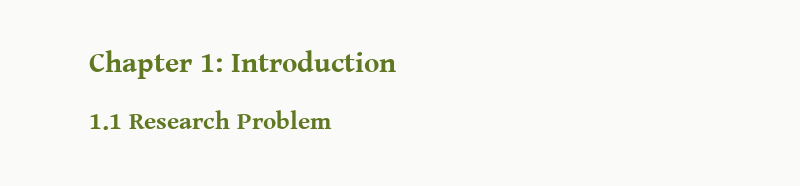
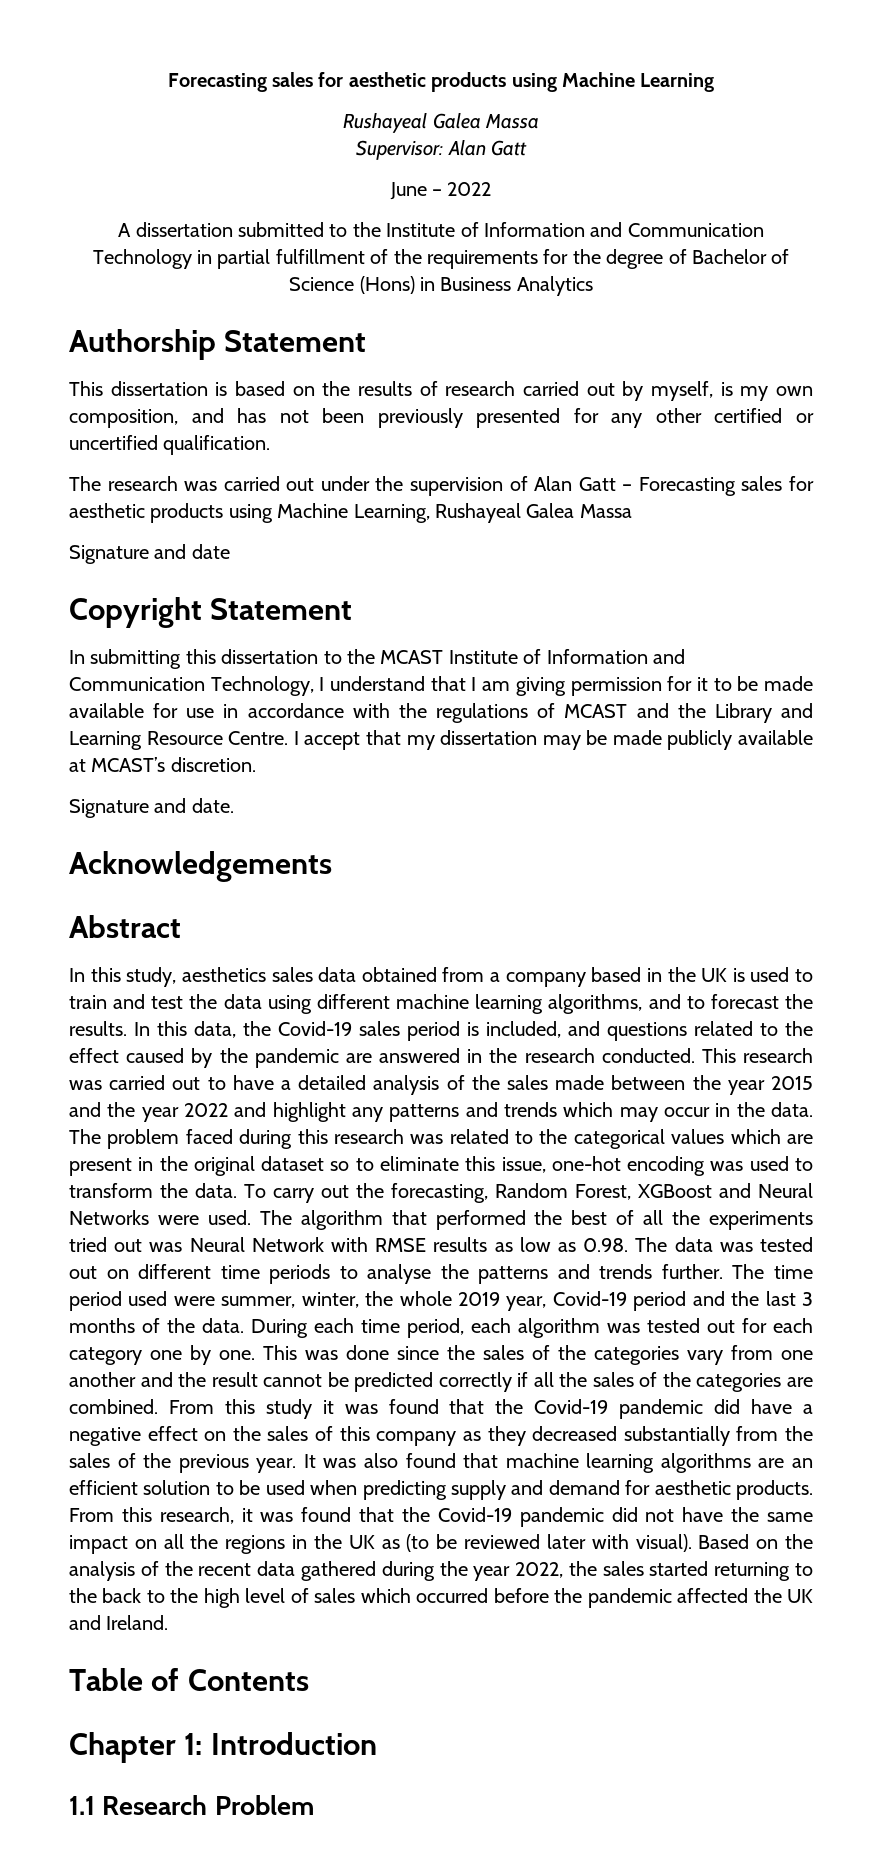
+ Forecasting sales for aesthetic products using Machine Learning
+ Rushayeal Galea Massa
+ Supervisor: Alan Gatt
+ June – 2022
+ A dissertation submitted to the Institute of Information and Communication Technology in partial fulfillment of the requirements for the degree of Bachelor of Science (Hons) in Business Analytics
+ Authorship Statement
+ This dissertation is based on the results of research carried out by myself, is my own composition, and has not been previously presented for any other certified or uncertified qualification.
+ The research was carried out under the supervision of Alan Gatt – Forecasting sales for aesthetic products using Machine Learning, Rushayeal Galea Massa
+ Signature and date
+ Copyright Statement
+ In submitting this dissertation to the MCAST Institute of Information and Communication Technology, I understand that I am giving permission for it to be made available for use in accordance with the regulations of MCAST and the Library and Learning Resource Centre. I accept that my dissertation may be made publicly available at MCAST’s discretion.
+ Signature and date.
+ Acknowledgements
+ Abstract
+ In this study, aesthetics sales data obtained from a company based in the UK is used to train and test the data using different machine learning algorithms, and to forecast the results. In this data, the Covid-19 sales period is included, and questions related to the effect caused by the pandemic are answered in the research conducted. This research was carried out to have a detailed analysis of the sales made between the year 2015 and the year 2022 and highlight any patterns and trends which may occur in the data. The problem faced during this research was related to the categorical values which are present in the original dataset so to eliminate this issue, one-hot encoding was used to transform the data. To carry out the forecasting, Random Forest, XGBoost and Neural Networks were used. The algorithm that performed the best of all the experiments tried out was Neural Network with RMSE results as low as 0.98. The data was tested out on different time periods to analyse the patterns and trends further. The time period used were summer, winter, the whole 2019 year, Covid-19 period and the last 3 months of the data. During each time period, each algorithm was tested out for each category one by one. This was done since the sales of the categories vary from one another and the result cannot be predicted correctly if all the sales of the categories are combined. From this study it was found that the Covid-19 pandemic did have a negative effect on the sales of this company as they decreased substantially from the sales of the previous year. It was also found that machine learning algorithms are an efficient solution to be used when predicting supply and demand for aesthetic products. From this research, it was found that the Covid-19 pandemic did not have the same impact on all the regions in the UK as (to be reviewed later with visual). Based on the analysis of the recent data gathered during the year 2022, the sales started returning to the back to the high level of sales which occurred before the pandemic affected the UK and Ireland.
+ Table of Contents

